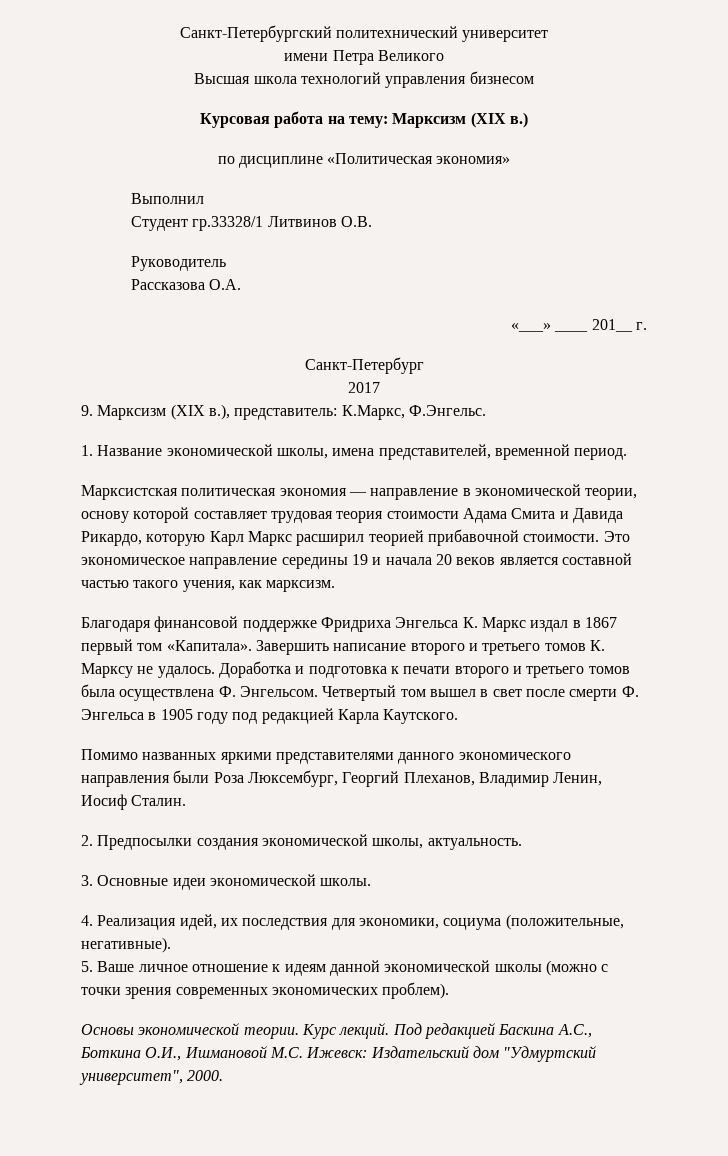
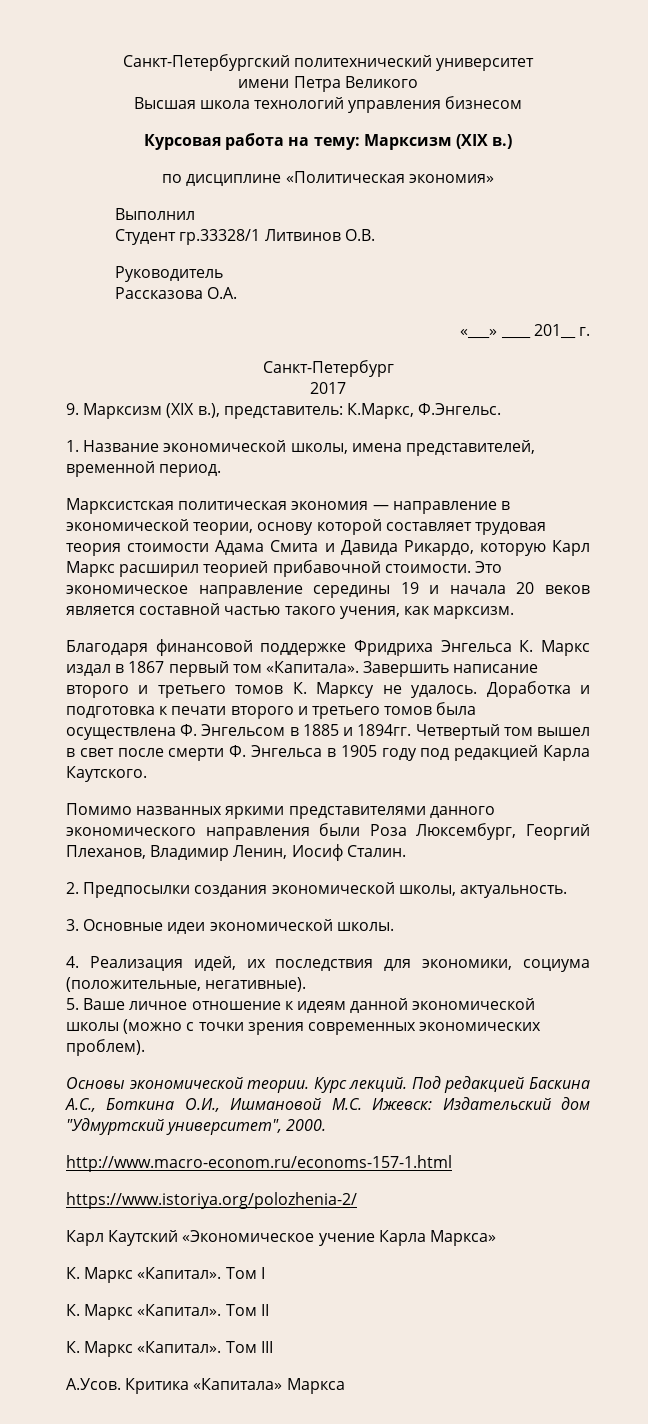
- Доработка и подготовка к печати второго и третьего томов была осуществлена Ф. Энгельсом.
+ Доработка и подготовка к печати второго и третьего томов была осуществлена Ф. Энгельсом в 1885 и 1894гг.
+ http://www.macro-econom.ru/economs-157-1.html
+ https://www.istoriya.org/polozhenia-2/
+ Карл Каутский «Экономическое учение Карла Маркса»
+ К. Маркс «Капитал». Том I
+ К. Маркс «Капитал». Том II
+ К. Маркс «Капитал». Том III
+ А.Усов. Критика «Капитала» Маркса

